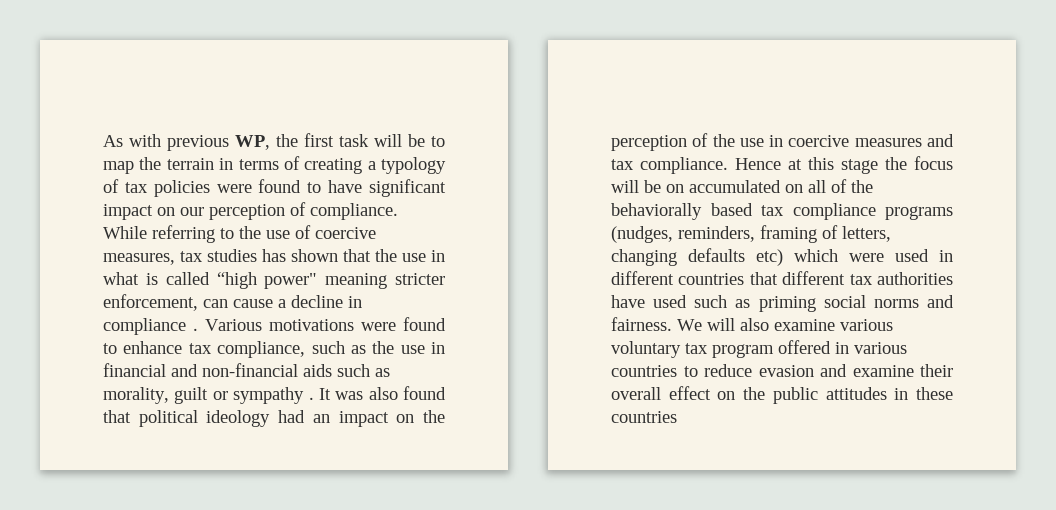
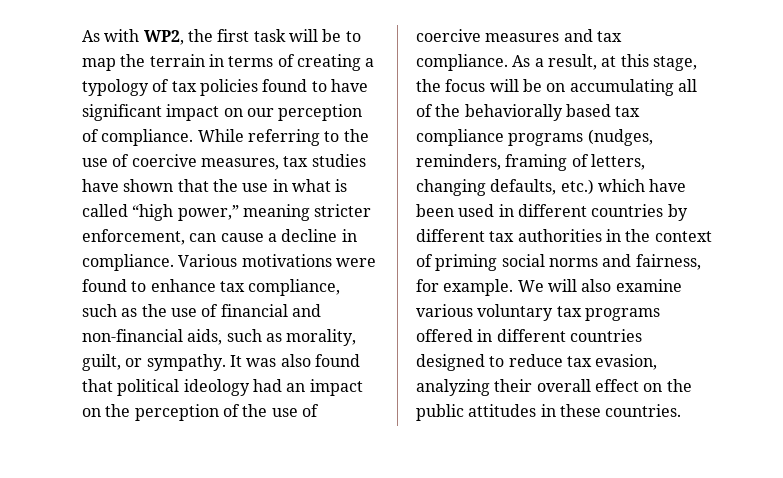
- As with previous WP, the first task will be to map the terrain in terms of creating a typology of tax policies were found to have significant impact on our perception of compliance.
+ As with WP2, the first task will be to map the terrain in terms of creating a typology of tax policies found to have significant impact on our perception of compliance.
- While referring to the use of coercive measures, tax studies has shown that the use in what is called “high power" meaning stricter enforcement, can cause a decline in compliance .
+ While referring to the use of coercive measures, tax studies have shown that the use in what is called “high power,” meaning stricter enforcement, can cause a decline in compliance.
- Various motivations were found to enhance tax compliance, such as the use in financial and non-financial aids such as morality, guilt or sympathy .
+ Various motivations were found to enhance tax compliance, such as the use of financial and non-financial aids, such as morality, guilt, or sympathy.
- It was also found that political ideology had an impact on the perception of the use in coercive measures and tax compliance.
+ It was also found that political ideology had an impact on the perception of the use of coercive measures and tax compliance.
- Hence at this stage the focus will be on accumulated on all of the behaviorally based tax compliance programs (nudges, reminders, framing of letters, changing defaults etc) which were used in different countries that different tax authorities have used such as priming social norms and fairness.
+ As a result, at this stage, the focus will be on accumulating all of the behaviorally based tax compliance programs (nudges, reminders, framing of letters, changing defaults, etc.) which have been used in different countries by different tax authorities in the context of priming social norms and fairness, for example.
- We will also examine various voluntary tax program offered in various countries to reduce evasion and examine their overall effect on the public attitudes in these countries
+ We will also examine various voluntary tax programs offered in different countries designed to reduce tax evasion, analyzing their overall effect on the public attitudes in these countries.

